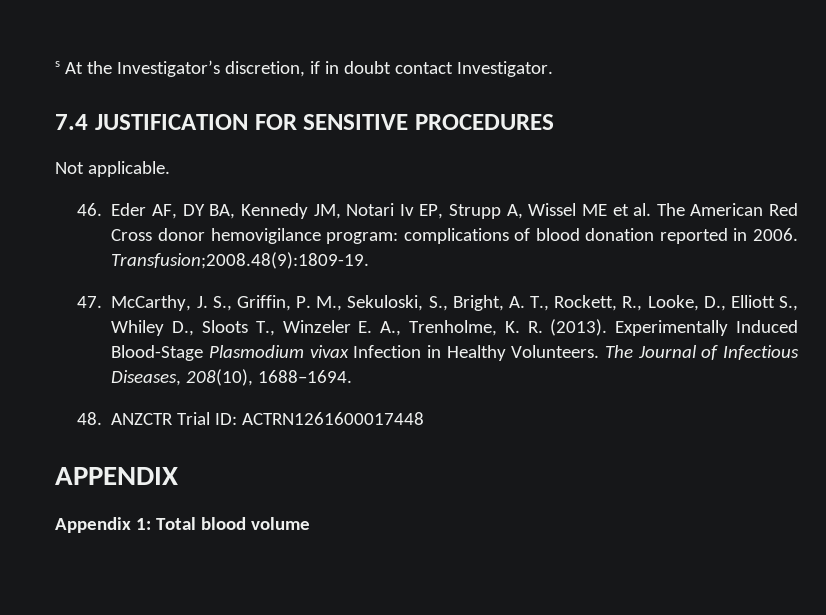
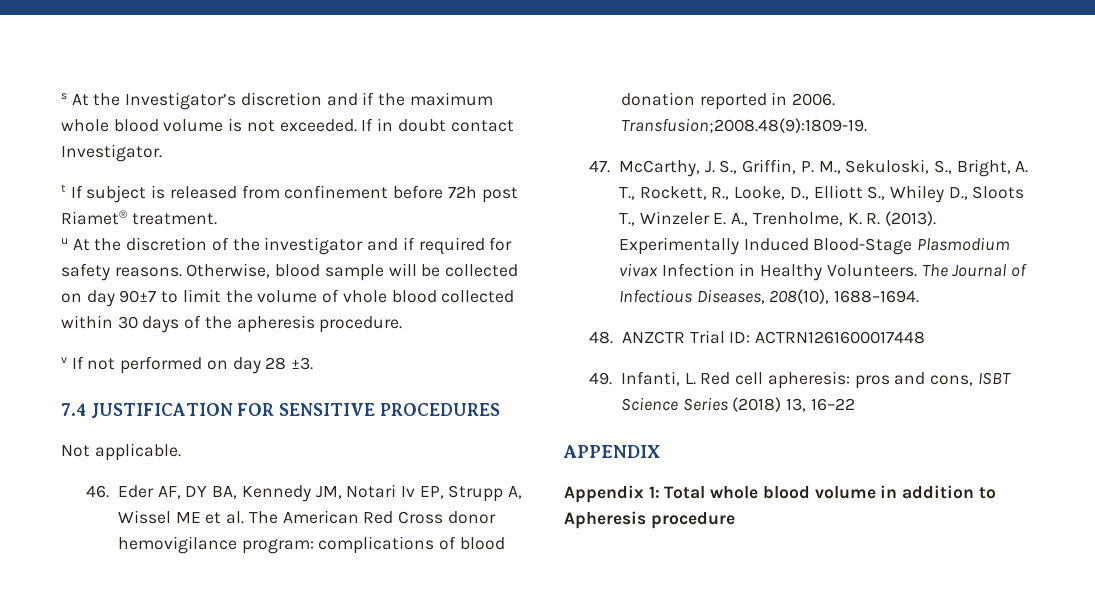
- s At the Investigator’s discretion, if in doubt contact Investigator.
+ s At the Investigator’s discretion and if the maximum whole blood volume is not exceeded. If in doubt contact Investigator.
+ t If subject is released from confinement before 72h post Riamet® treatment.
+ u At the discretion of the investigator and if required for safety reasons. Otherwise, blood sample will be collected on day 90±7 to limit the volume of vhole blood collected within 30 days of the apheresis procedure.
+ v If not performed on day 28 ±3.
+ 49. Infanti, L. Red cell apheresis: pros and cons, ISBT Science Series (2018) 13, 16–22
- Appendix 1: Total blood volume
+ Appendix 1: Total whole blood volume in addition to Apheresis procedure

